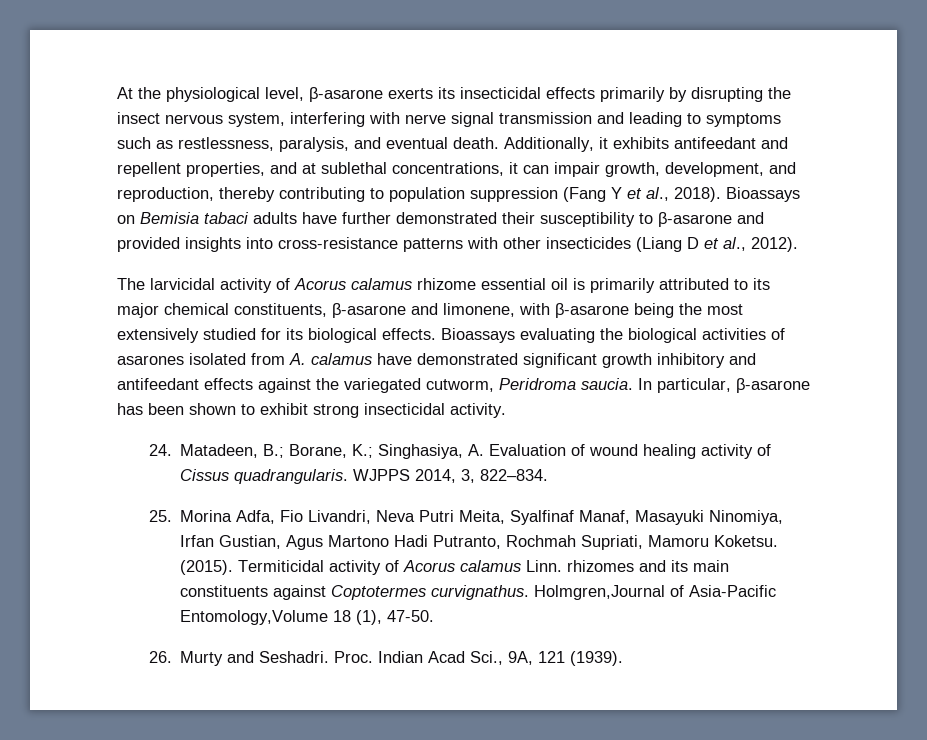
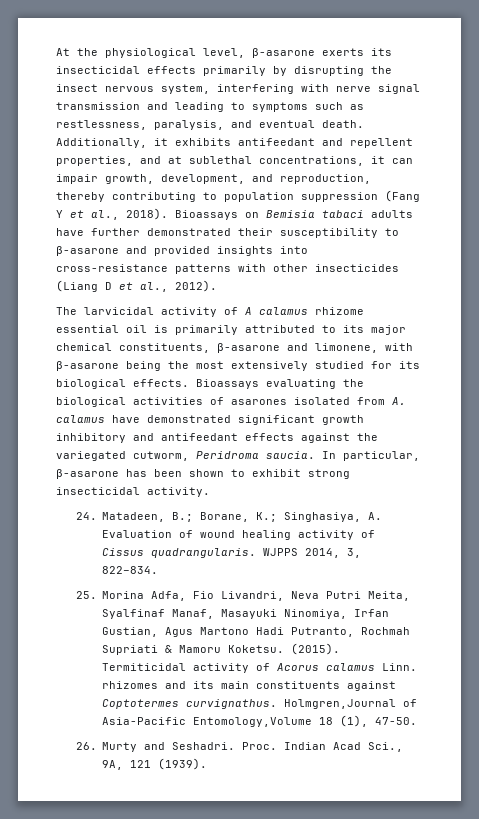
- The larvicidal activity of Acorus calamus rhizome essential oil is primarily attributed to its major chemical constituents, β-asarone and limonene, with β-asarone being the most extensively studied for its biological effects.
+ The larvicidal activity of A calamus rhizome essential oil is primarily attributed to its major chemical constituents, β-asarone and limonene, with β-asarone being the most extensively studied for its biological effects.
- 25. Morina Adfa, Fio Livandri, Neva Putri Meita, Syalfinaf Manaf, Masayuki Ninomiya, Irfan Gustian, Agus Martono Hadi Putranto, Rochmah Supriati, Mamoru Koketsu.
+ 25. Morina Adfa, Fio Livandri, Neva Putri Meita, Syalfinaf Manaf, Masayuki Ninomiya, Irfan Gustian, Agus Martono Hadi Putranto, Rochmah Supriati & Mamoru Koketsu.

